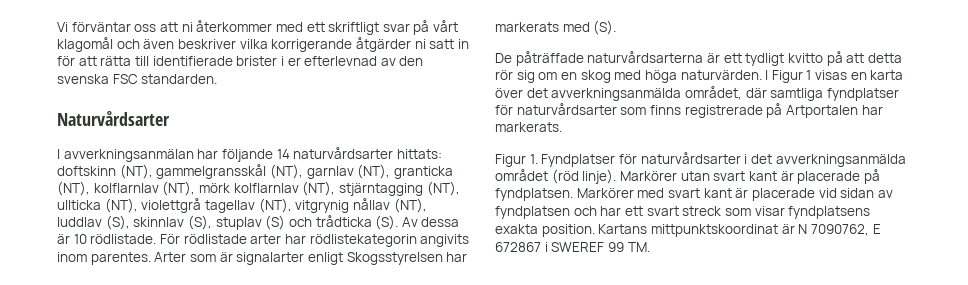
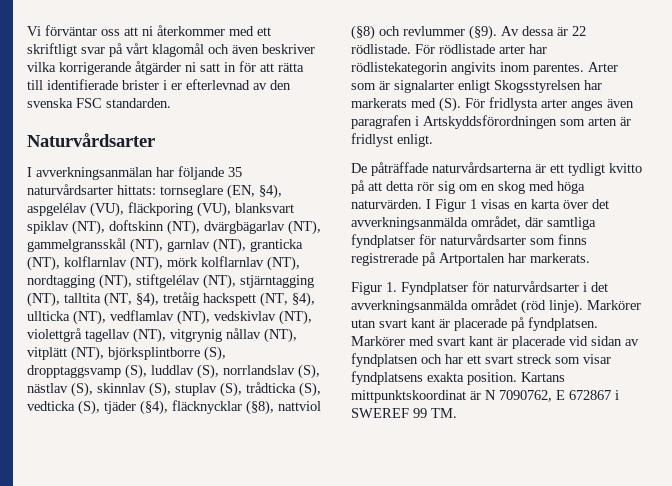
- I avverkningsanmälan har följande 14 naturvårdsarter hittats: doftskinn (NT), gammelgransskål (NT), garnlav (NT), granticka (NT), kolflarnlav (NT), mörk kolflarnlav (NT), stjärntagging (NT), ullticka (NT), violettgrå tagellav (NT), vitgrynig nållav (NT), luddlav (S), skinnlav (S), stuplav (S) och trådticka (S). Av dessa är 10 rödlistade.
+ I avverkningsanmälan har följande 35 naturvårdsarter hittats: tornseglare (EN, §4), aspgelélav (VU), fläckporing (VU), blanksvart spiklav (NT), doftskinn (NT), dvärgbägarlav (NT), gammelgransskål (NT), garnlav (NT), granticka (NT), kolflarnlav (NT), mörk kolflarnlav (NT), nordtagging (NT), stiftgelélav (NT), stjärntagging (NT), talltita (NT, §4), tretåig hackspett (NT, §4), ullticka (NT), vedflamlav (NT), vedskivlav (NT), violettgrå tagellav (NT), vitgrynig nållav (NT), vitplätt (NT), björksplintborre (S), dropptaggsvamp (S), luddlav (S), norrlandslav (S), nästlav (S), skinnlav (S), stuplav (S), trådticka (S), vedticka (S), tjäder (§4), fläcknycklar (§8), nattviol (§8) och revlummer (§9). Av dessa är 22 rödlistade.
- Arter som är signalarter enligt Skogsstyrelsen har markerats med (S).
+ Arter som är signalarter enligt Skogsstyrelsen har markerats med (S). För fridlysta arter anges även paragrafen i Artskyddsförordningen som arten är fridlyst enligt.

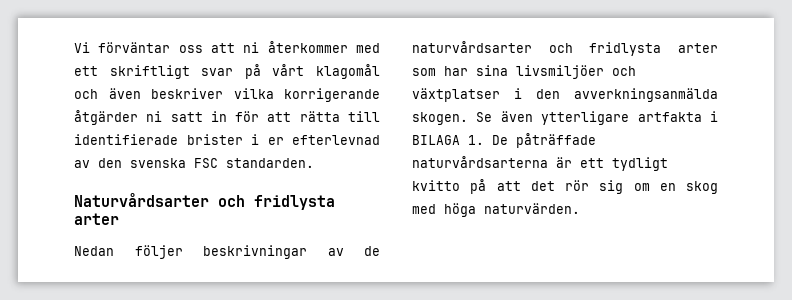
- Naturvårdsarter
- I avverkningsanmälan har följande 35 naturvårdsarter hittats: tornseglare (EN, §4), aspgelélav (VU), fläckporing (VU), blanksvart spiklav (NT), doftskinn (NT), dvärgbägarlav (NT), gammelgransskål (NT), garnlav (NT), granticka (NT), kolflarnlav (NT), mörk kolflarnlav (NT), nordtagging (NT), stiftgelélav (NT), stjärntagging (NT), talltita (NT, §4), tretåig hackspett (NT, §4), ullticka (NT), vedflamlav (NT), vedskivlav (NT), violettgrå tagellav (NT), vitgrynig nållav (NT), vitplätt (NT), björksplintborre (S), dropptaggsvamp (S), luddlav (S), norrlandslav (S), nästlav (S), skinnlav (S), stuplav (S), trådticka (S), vedticka (S), tjäder (§4), fläcknycklar (§8), nattviol (§8) och revlummer (§9). Av dessa är 22 rödlistade. För rödlistade arter har rödlistekategorin angivits inom parentes. Arter som är signalarter enligt Skogsstyrelsen har markerats med (S). För fridlysta arter anges även paragrafen i Artskyddsförordningen som arten är fridlyst enligt.
- De påträffade naturvårdsarterna är ett tydligt kvitto på att detta rör sig om en skog med höga naturvärden. I Figur 1 visas en karta över det avverkningsanmälda området, där samtliga fyndplatser för naturvårdsarter som finns registrerade på Artportalen har markerats.
- Figur 1. Fyndplatser för naturvårdsarter i det avverkningsanmälda området (röd linje). Markörer utan svart kant är placerade på fyndplatsen. Markörer med svart kant är placerade vid sidan av fyndplatsen och har ett svart streck som visar fyndplatsens exakta position. Kartans mittpunktskoordinat är N 7090762, E 672867 i SWEREF 99 TM.
+ Naturvårdsarter och fridlysta arter
+ Nedan följer beskrivningar av de naturvårdsarter och fridlysta arter som har sina livsmiljöer och växtplatser i den avverkningsanmälda skogen. Se även ytterligare artfakta i BILAGA 1. De påträffade naturvårdsarterna är ett tydligt kvitto på att det rör sig om en skog med höga naturvärden.

